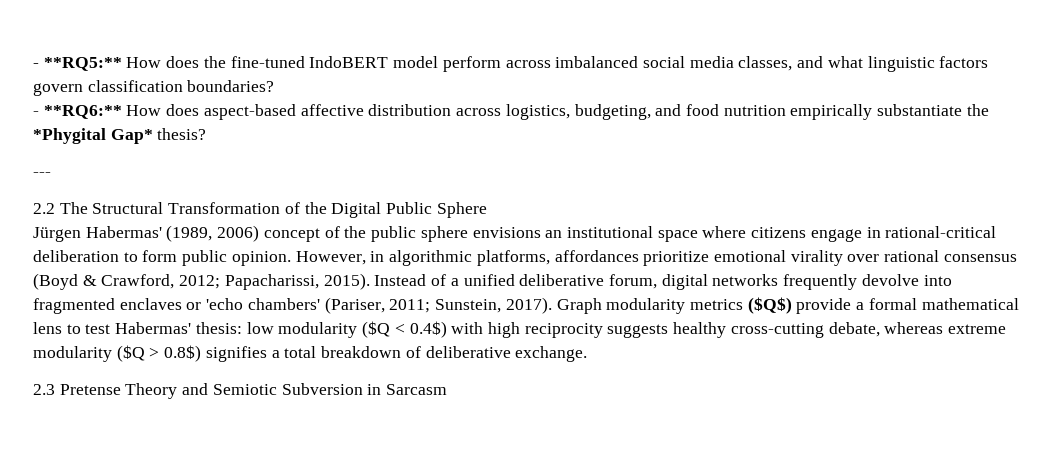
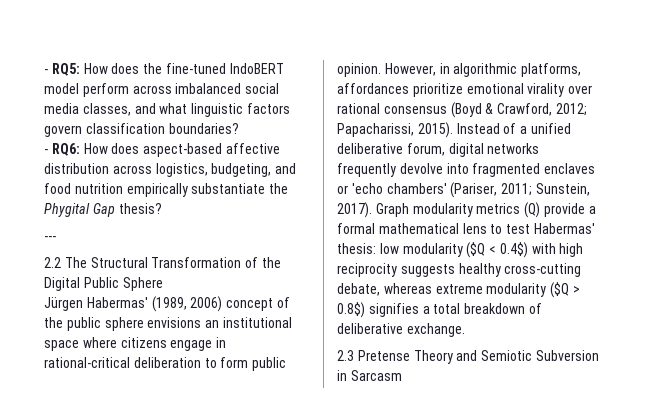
- - **RQ5:** How does the fine-tuned IndoBERT model perform across imbalanced social media classes, and what linguistic factors govern classification boundaries?
+ - RQ5: How does the fine-tuned IndoBERT model perform across imbalanced social media classes, and what linguistic factors govern classification boundaries?
- - **RQ6:** How does aspect-based affective distribution across logistics, budgeting, and food nutrition empirically substantiate the *Phygital Gap* thesis?
+ - RQ6: How does aspect-based affective distribution across logistics, budgeting, and food nutrition empirically substantiate the Phygital Gap thesis?
- Graph modularity metrics ($Q$) provide a formal mathematical lens to test Habermas' thesis: low modularity ($Q < 0.4$) with high reciprocity suggests healthy cross-cutting debate, whereas extreme modularity ($Q > 0.8$) signifies a total breakdown of deliberative exchange.
+ Graph modularity metrics (Q) provide a formal mathematical lens to test Habermas' thesis: low modularity ($Q < 0.4$) with high reciprocity suggests healthy cross-cutting debate, whereas extreme modularity ($Q > 0.8$) signifies a total breakdown of deliberative exchange.

